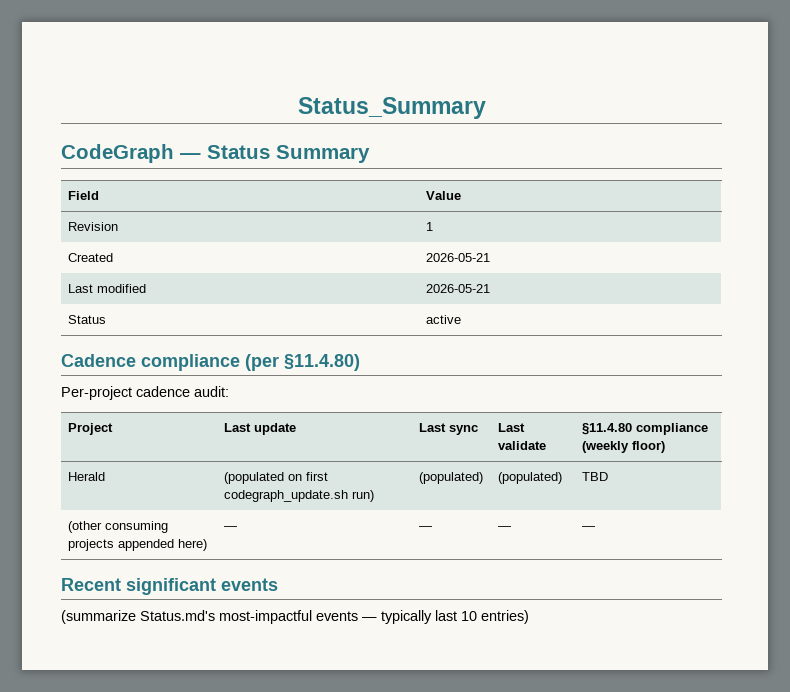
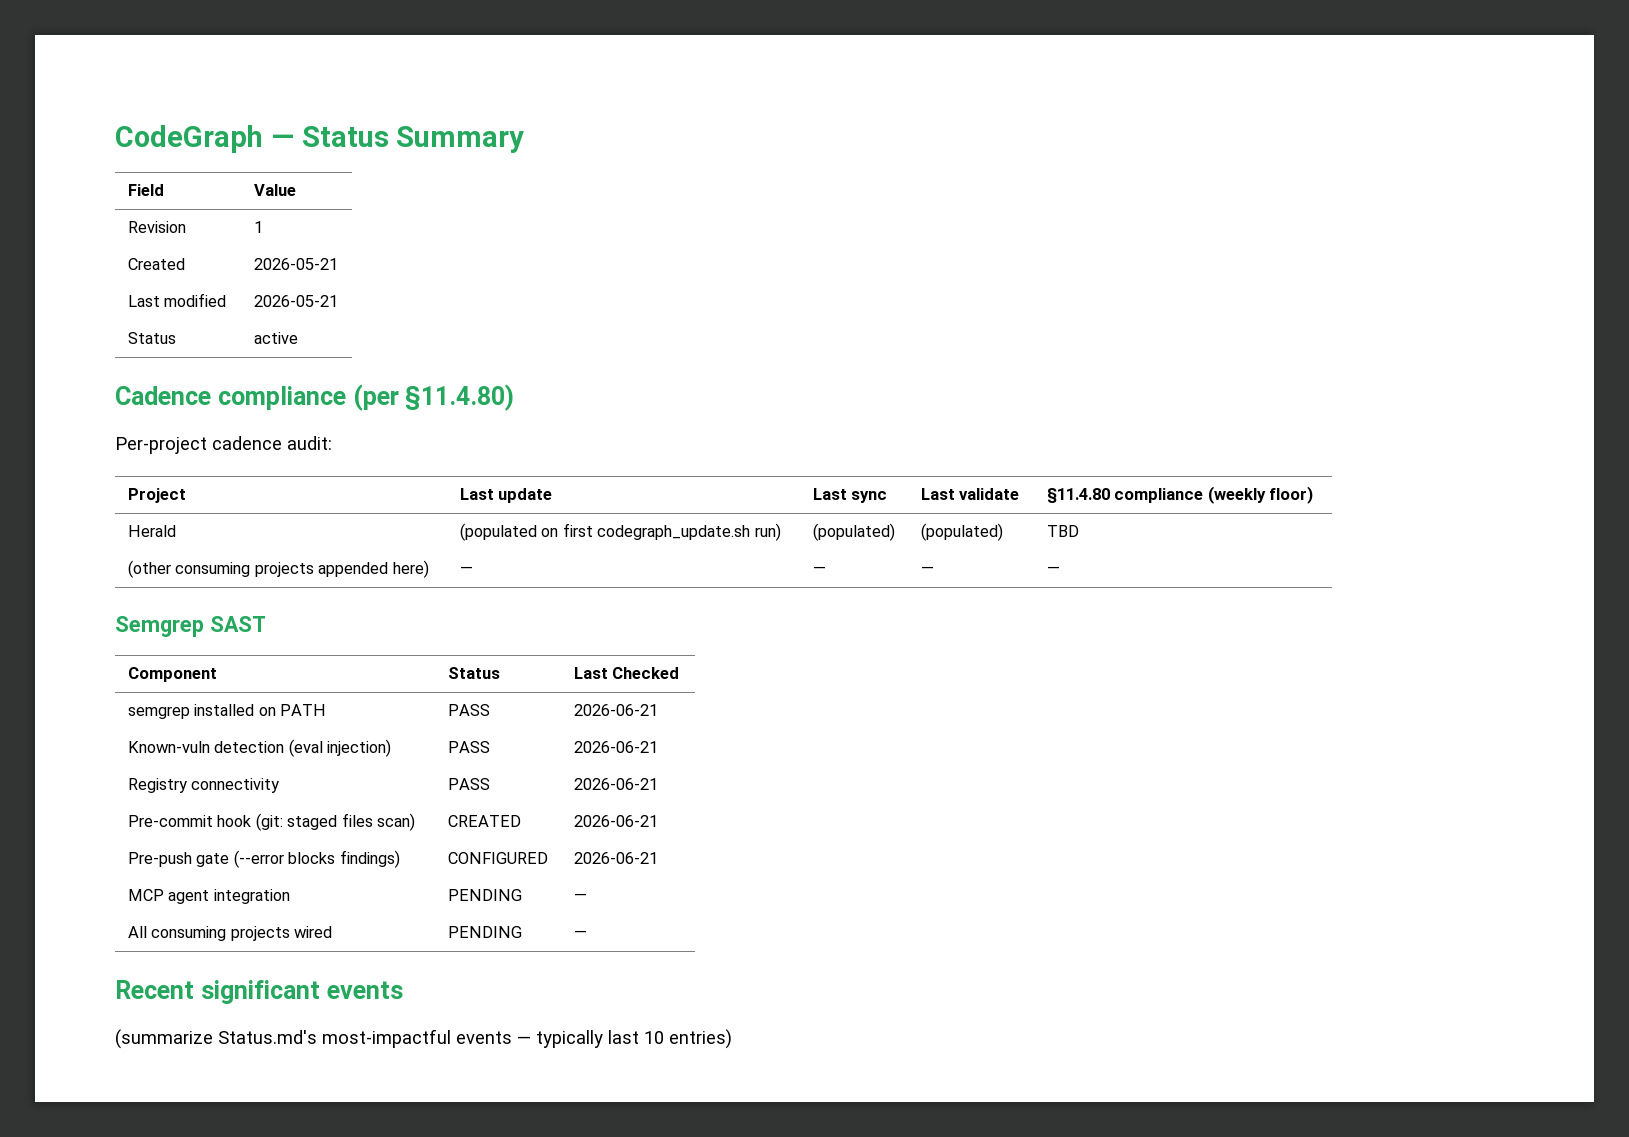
- Status_Summary
+ Semgrep SAST
+ Component | Status | Last Checked
+ semgrep installed on PATH | PASS | 2026-06-21
+ Known-vuln detection (eval injection) | PASS | 2026-06-21
+ Registry connectivity | PASS | 2026-06-21
+ Pre-commit hook (git: staged files scan) | CREATED | 2026-06-21
+ Pre-push gate (--error blocks findings) | CONFIGURED | 2026-06-21
+ MCP agent integration | PENDING | —
+ All consuming projects wired | PENDING | —

